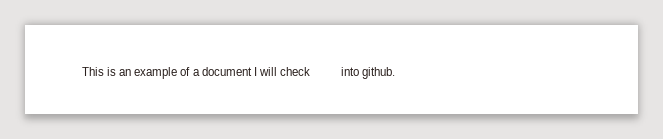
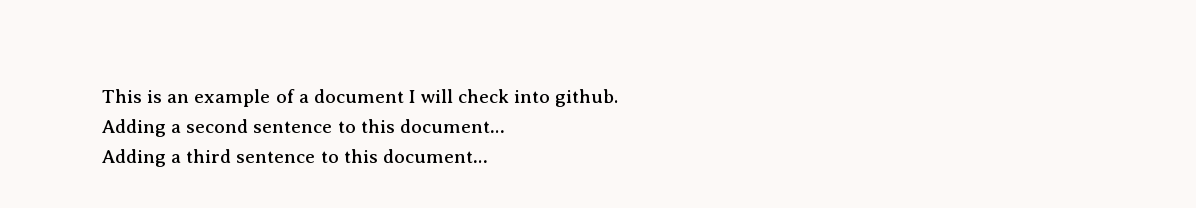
+ Adding a second sentence to this document…
+ Adding a third sentence to this document…

